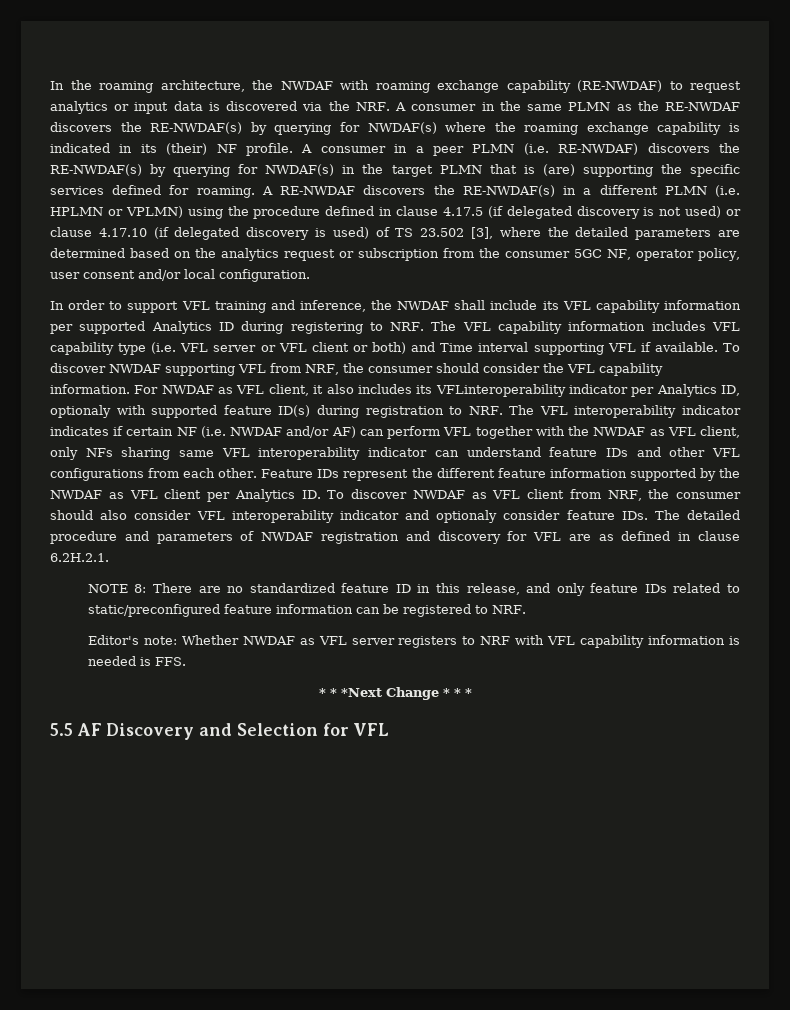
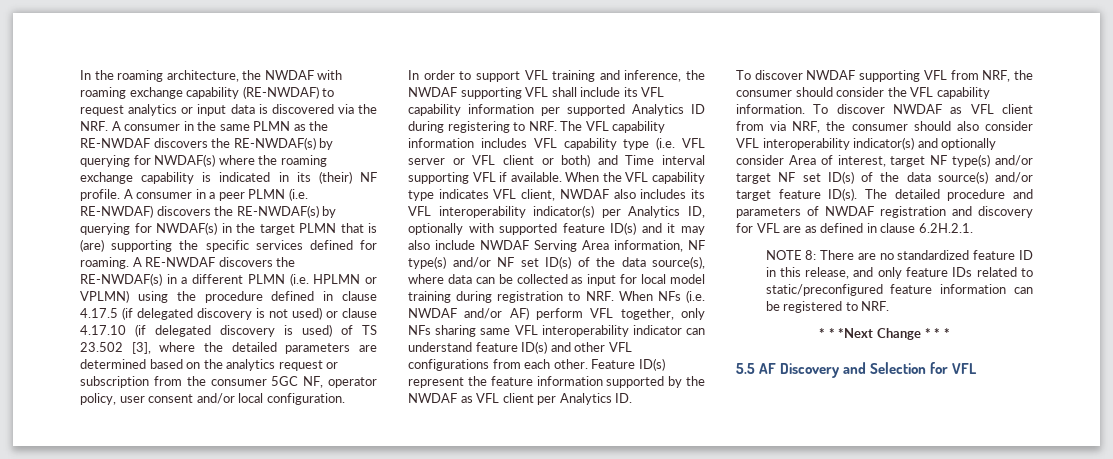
- In order to support VFL training and inference, the NWDAF shall include its VFL capability information per supported Analytics ID during registering to NRF. The VFL capability information includes VFL capability type (i.e. VFL server or VFL client or both) and Time interval supporting VFL if available. To discover NWDAF supporting VFL from NRF, the consumer should consider the VFL capability information.
+ In order to support VFL training and inference, the NWDAF supporting VFL shall include its VFL capability information per supported Analytics ID during registering to NRF. The VFL capability information includes VFL capability type (i.e. VFL server or VFL client or both) and Time interval supporting VFL if available. When the VFL capability type indicates VFL client, NWDAF also includes its VFL interoperability indicator(s) per Analytics ID, optionally with supported feature ID(s) and it may also include NWDAF Serving Area information, NF type(s) and/or NF set ID(s) of the data source(s), where data can be collected as input for local model training during registration to NRF. When NFs (i.e. NWDAF and/or AF) perform VFL together, only NFs sharing same VFL interoperability indicator can understand feature ID(s) and other VFL configurations from each other. Feature ID(s) represent the feature information supported by the NWDAF as VFL client per Analytics ID.
+ To discover NWDAF supporting VFL from NRF, the consumer should consider the VFL capability information.
- For NWDAF as VFL client, it also includes its VFLinteroperability indicator per Analytics ID, optionaly with supported feature ID(s) during registration to NRF. The VFL interoperability indicator indicates if certain NF (i.e. NWDAF and/or AF) can perform VFL together with the NWDAF as VFL client, only NFs sharing same VFL interoperability indicator can understand feature IDs and other VFL configurations from each other. Feature IDs represent the different feature information supported by the NWDAF as VFL client per Analytics ID. To discover NWDAF as VFL client from NRF, the consumer should also consider VFL interoperability indicator and optionaly consider feature IDs. The detailed procedure and parameters of NWDAF registration and discovery for VFL are as defined in clause 6.2H.2.1.
+ To discover NWDAF as VFL client from via NRF, the consumer should also consider VFL interoperability indicator(s) and optionally consider Area of interest, target NF type(s) and/or target NF set ID(s) of the data source(s) and/or target feature ID(s). The detailed procedure and parameters of NWDAF registration and discovery for VFL are as defined in clause 6.2H.2.1.
- Editor's note: Whether NWDAF as VFL server registers to NRF with VFL capability information is needed is FFS.

